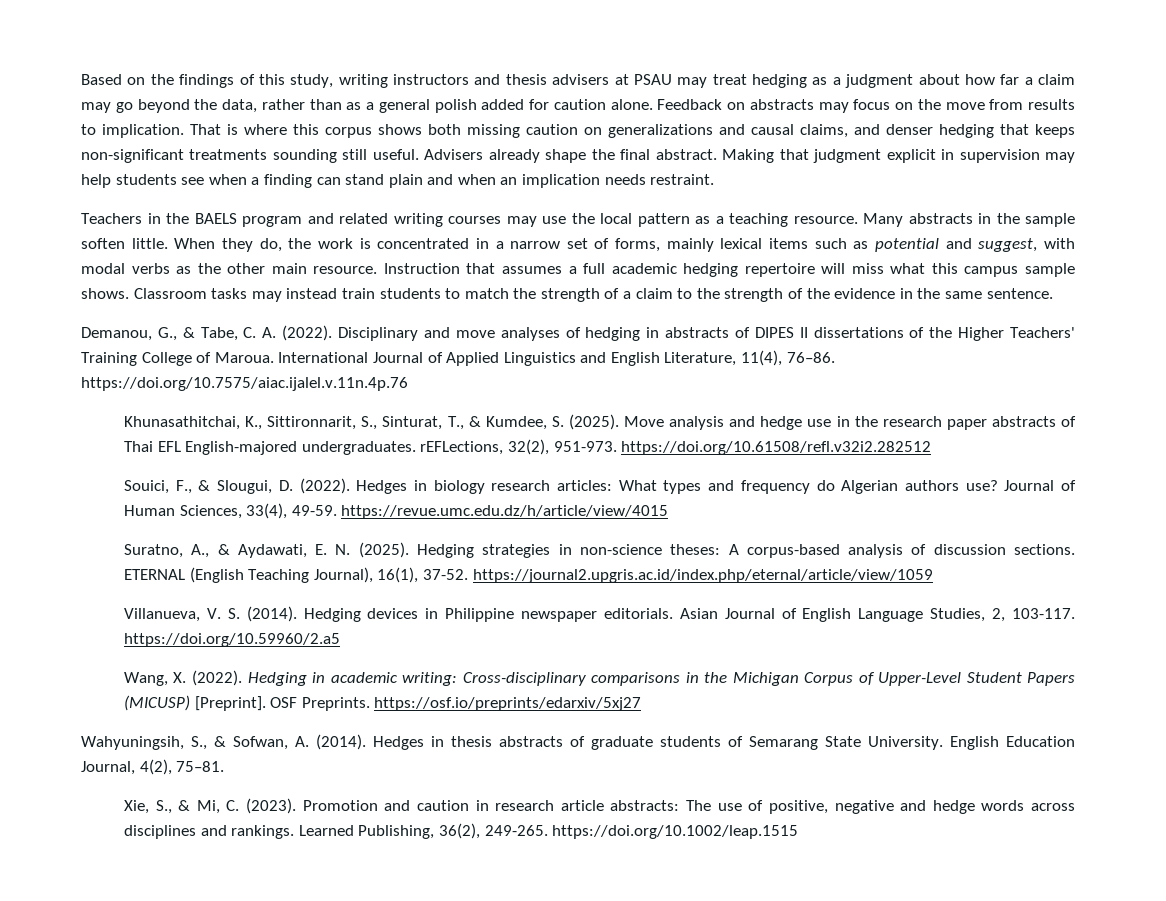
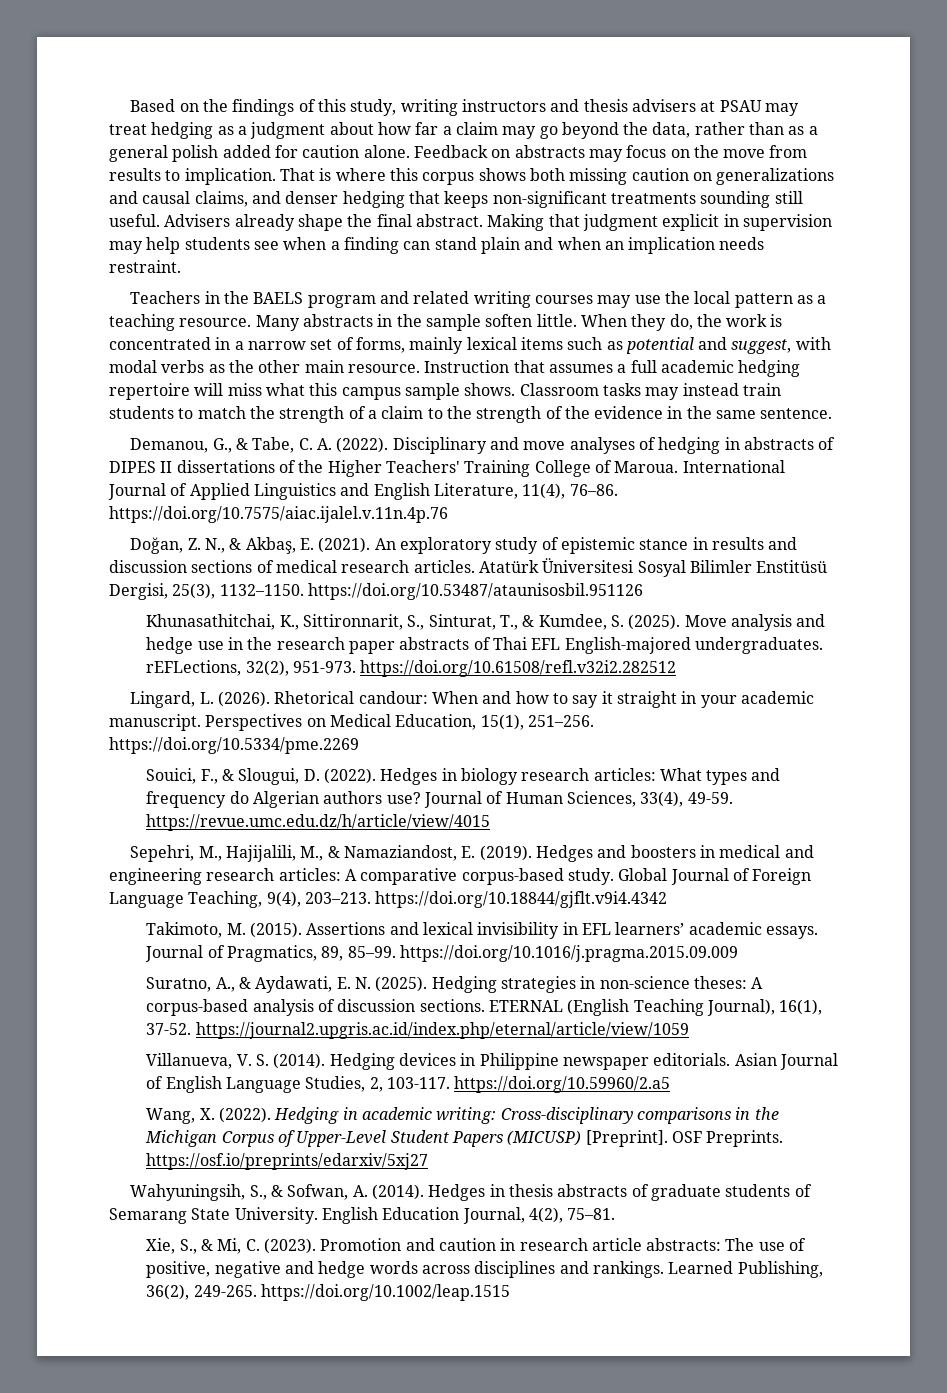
+ Doğan, Z. N., & Akbaş, E. (2021). An exploratory study of epistemic stance in results and discussion sections of medical research articles. Atatürk Üniversitesi Sosyal Bilimler Enstitüsü Dergisi, 25(3), 1132–1150. https://doi.org/10.53487/ataunisosbil.951126
+ Lingard, L. (2026). Rhetorical candour: When and how to say it straight in your academic manuscript. Perspectives on Medical Education, 15(1), 251–256. https://doi.org/10.5334/pme.2269
+ Sepehri, M., Hajijalili, M., & Namaziandost, E. (2019). Hedges and boosters in medical and engineering research articles: A comparative corpus-based study. Global Journal of Foreign Language Teaching, 9(4), 203–213. https://doi.org/10.18844/gjflt.v9i4.4342
+ Takimoto, M. (2015). Assertions and lexical invisibility in EFL learners’ academic essays. Journal of Pragmatics, 89, 85–99. https://doi.org/10.1016/j.pragma.2015.09.009

